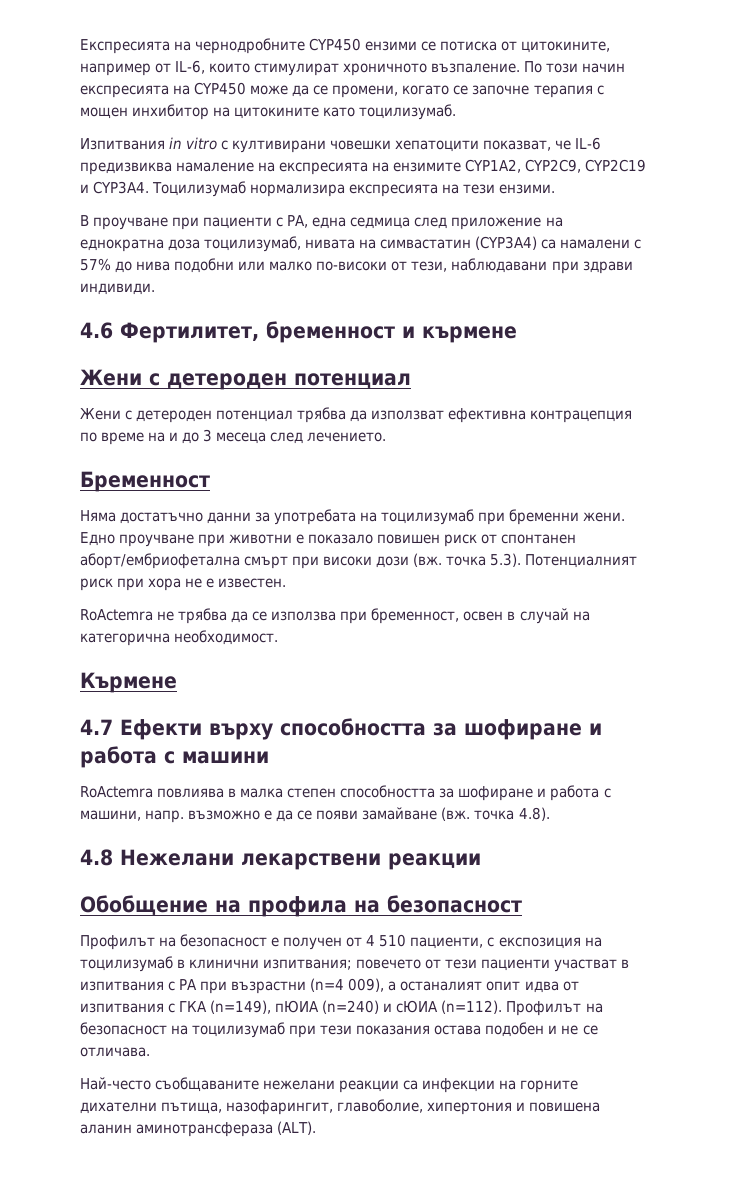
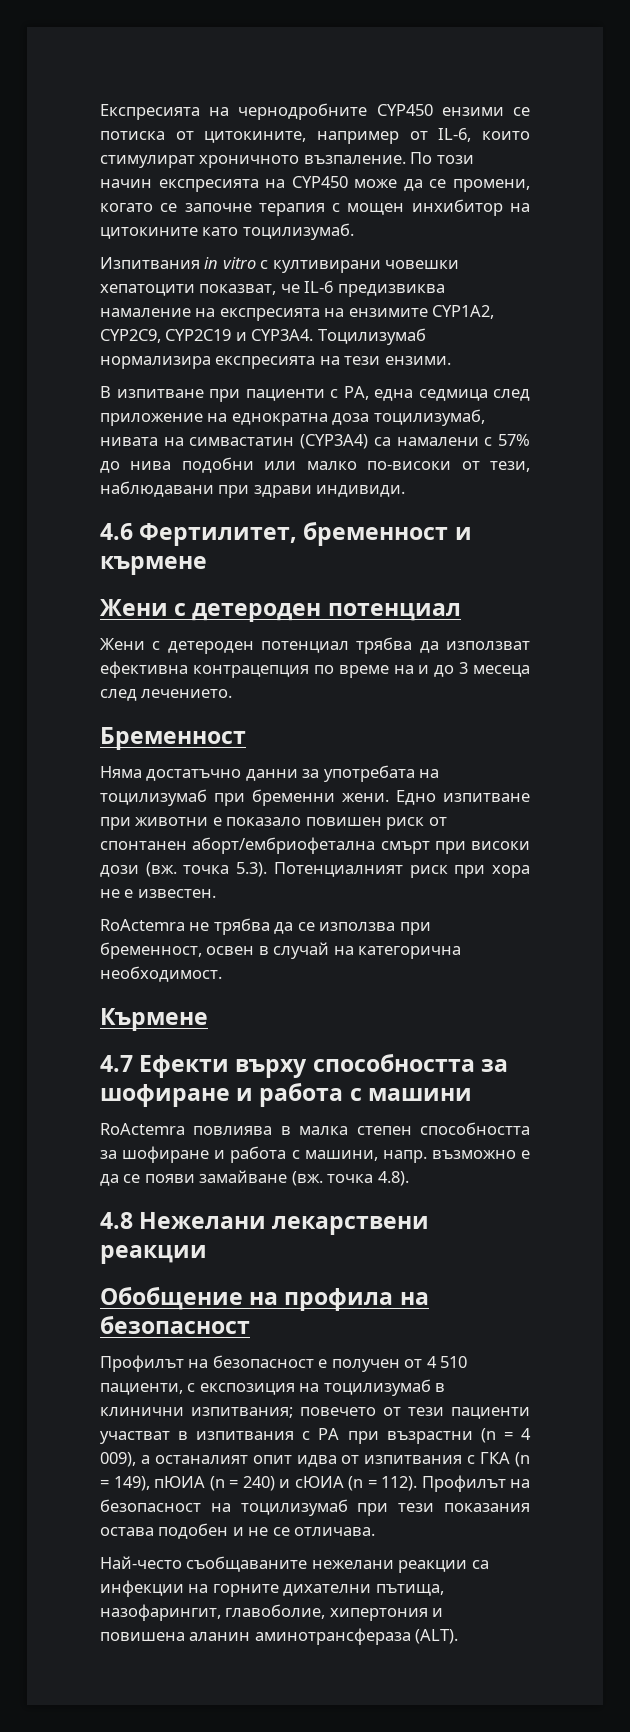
- В проучване при пациенти с РА, една седмица след приложение на еднократна доза тоцилизумаб, нивата на симвастатин (CYP3A4) са намалени с 57% до нива подобни или малко по-високи от тези, наблюдавани при здрави индивиди.
+ В изпитване при пациенти с РА, една седмица след приложение на еднократна доза тоцилизумаб, нивата на симвастатин (CYP3A4) са намалени с 57% до нива подобни или малко по-високи от тези, наблюдавани при здрави индивиди.
- Едно проучване при животни е показало повишен риск от спонтанен аборт/ембриофетална смърт при високи дози (вж. точка 5.3). Потенциалният риск при хора не е известен.
+ Едно изпитване при животни е показало повишен риск от спонтанен аборт/ембриофетална смърт при високи дози (вж. точка 5.3). Потенциалният риск при хора не е известен.
- Профилът на безопасност е получен от 4 510 пациенти, с експозиция на тоцилизумаб в клинични изпитвания; повечето от тези пациенти участват в изпитвания с РА при възрастни (n=4 009), а останалият опит идва от изпитвания с ГКА (n=149), пЮИА (n=240) и сЮИА (n=112).
+ Профилът на безопасност е получен от 4 510 пациенти, с експозиция на тоцилизумаб в клинични изпитвания; повечето от тези пациенти участват в изпитвания с РА при възрастни (n = 4 009), а останалият опит идва от изпитвания с ГКА (n = 149), пЮИА (n = 240) и сЮИА (n = 112).

